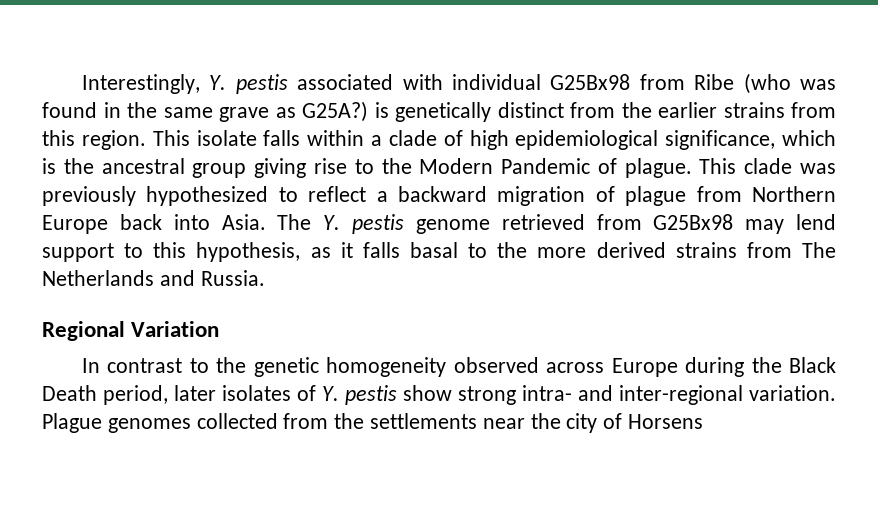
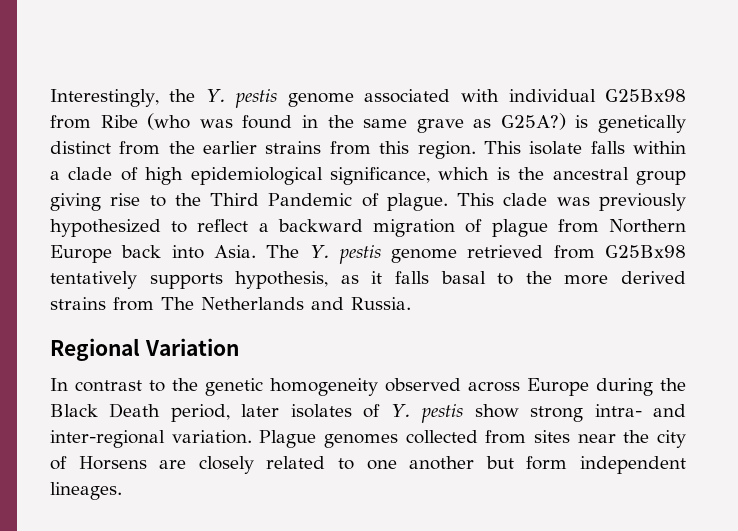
- Interestingly, Y. pestis associated with individual G25Bx98 from Ribe (who was found in the same grave as G25A?) is genetically distinct from the earlier strains from this region.
+ Interestingly, the Y. pestis genome associated with individual G25Bx98 from Ribe (who was found in the same grave as G25A?) is genetically distinct from the earlier strains from this region.
- This isolate falls within a clade of high epidemiological significance, which is the ancestral group giving rise to the Modern Pandemic of plague.
+ This isolate falls within a clade of high epidemiological significance, which is the ancestral group giving rise to the Third Pandemic of plague.
- The Y. pestis genome retrieved from G25Bx98 may lend support to this hypothesis, as it falls basal to the more derived strains from The Netherlands and Russia.
+ The Y. pestis genome retrieved from G25Bx98 tentatively supports hypothesis, as it falls basal to the more derived strains from The Netherlands and Russia.
- Plague genomes collected from the settlements near the city of Horsens
+ Plague genomes collected from sites near the city of Horsens are closely related to one another but form independent lineages.

